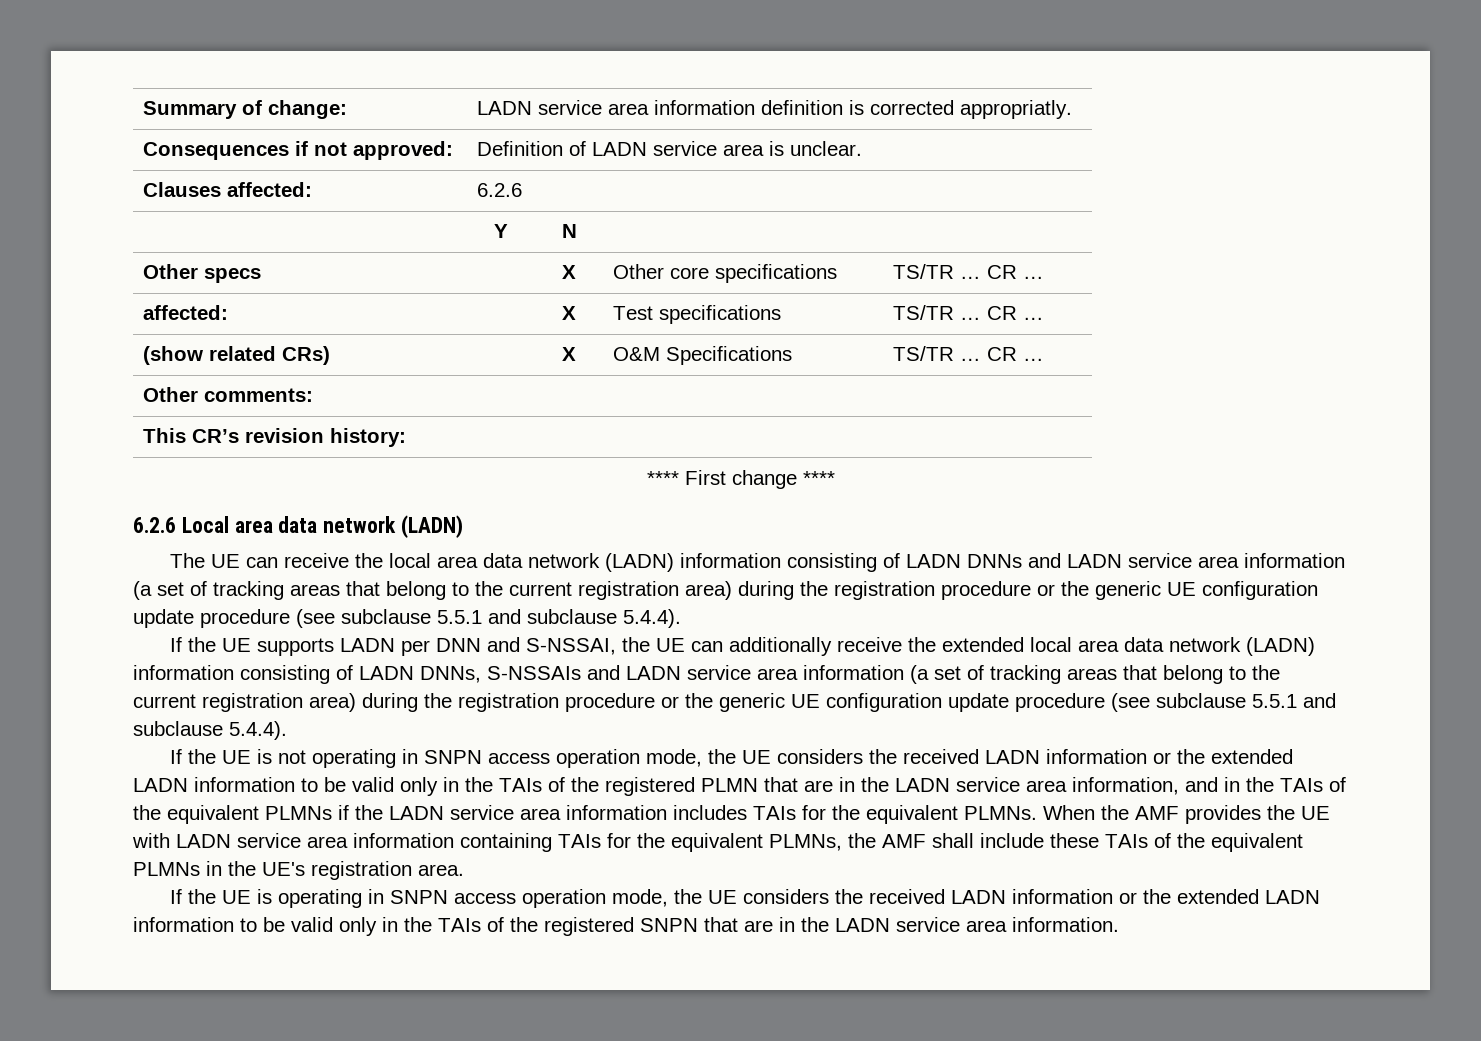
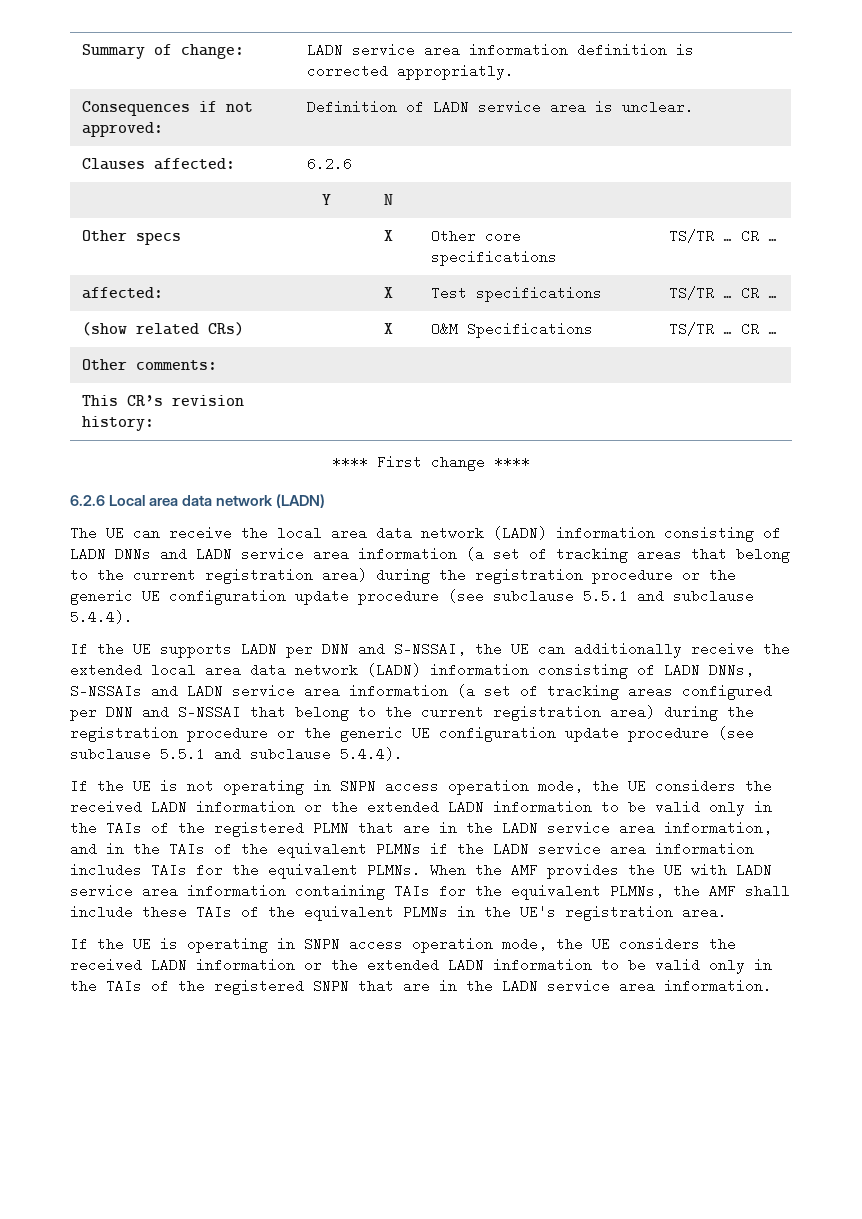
- If the UE supports LADN per DNN and S-NSSAI, the UE can additionally receive the extended local area data network (LADN) information consisting of LADN DNNs, S-NSSAIs and LADN service area information (a set of tracking areas that belong to the current registration area) during the registration procedure or the generic UE configuration update procedure (see subclause 5.5.1 and subclause 5.4.4).
+ If the UE supports LADN per DNN and S-NSSAI, the UE can additionally receive the extended local area data network (LADN) information consisting of LADN DNNs, S-NSSAIs and LADN service area information (a set of tracking areas configured per DNN and S-NSSAI that belong to the current registration area) during the registration procedure or the generic UE configuration update procedure (see subclause 5.5.1 and subclause 5.4.4).

